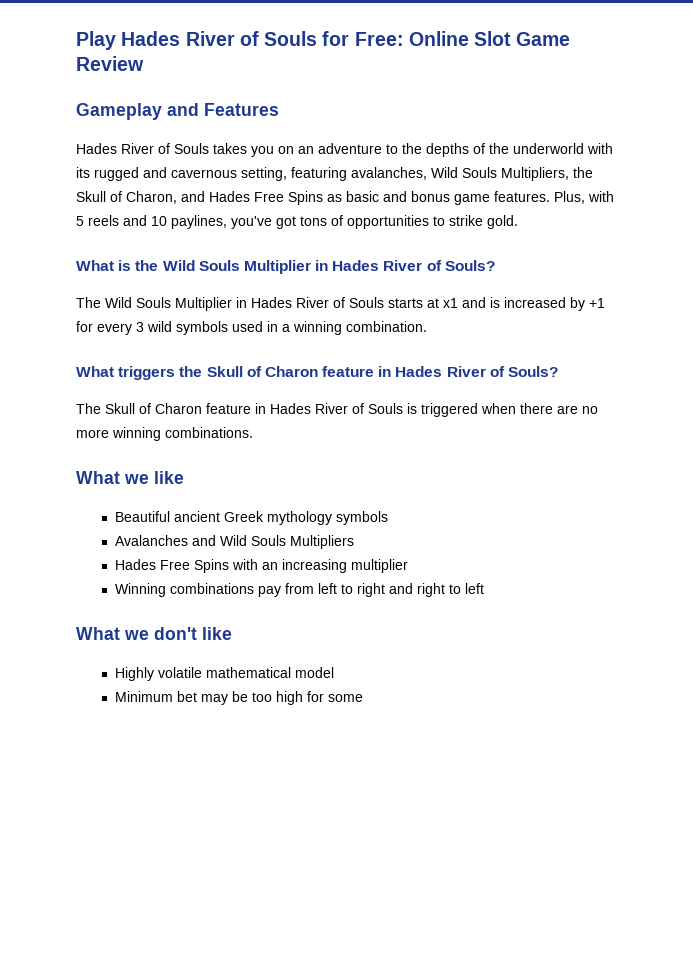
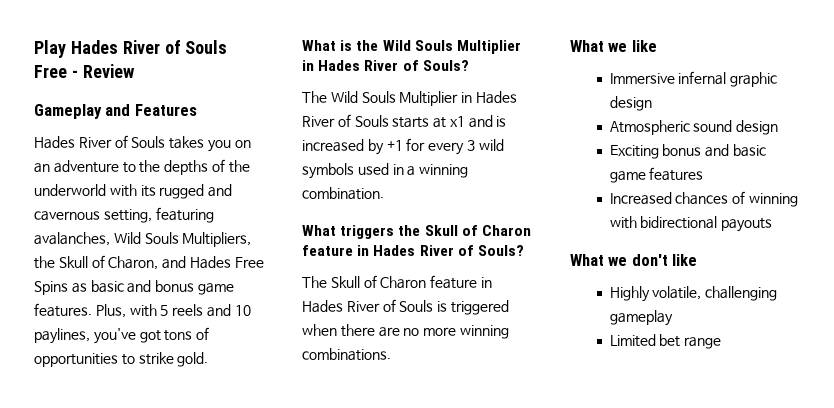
- Play Hades River of Souls for Free: Online Slot Game Review
+ Play Hades River of Souls Free - Review
- Beautiful ancient Greek mythology symbols
- Avalanches and Wild Souls Multipliers
- Hades Free Spins with an increasing multiplier
- Winning combinations pay from left to right and right to left
+ Immersive infernal graphic design
+ Atmospheric sound design
+ Exciting bonus and basic game features
+ Increased chances of winning with bidirectional payouts
- Highly volatile mathematical model
- Minimum bet may be too high for some
+ Highly volatile, challenging gameplay
+ Limited bet range

